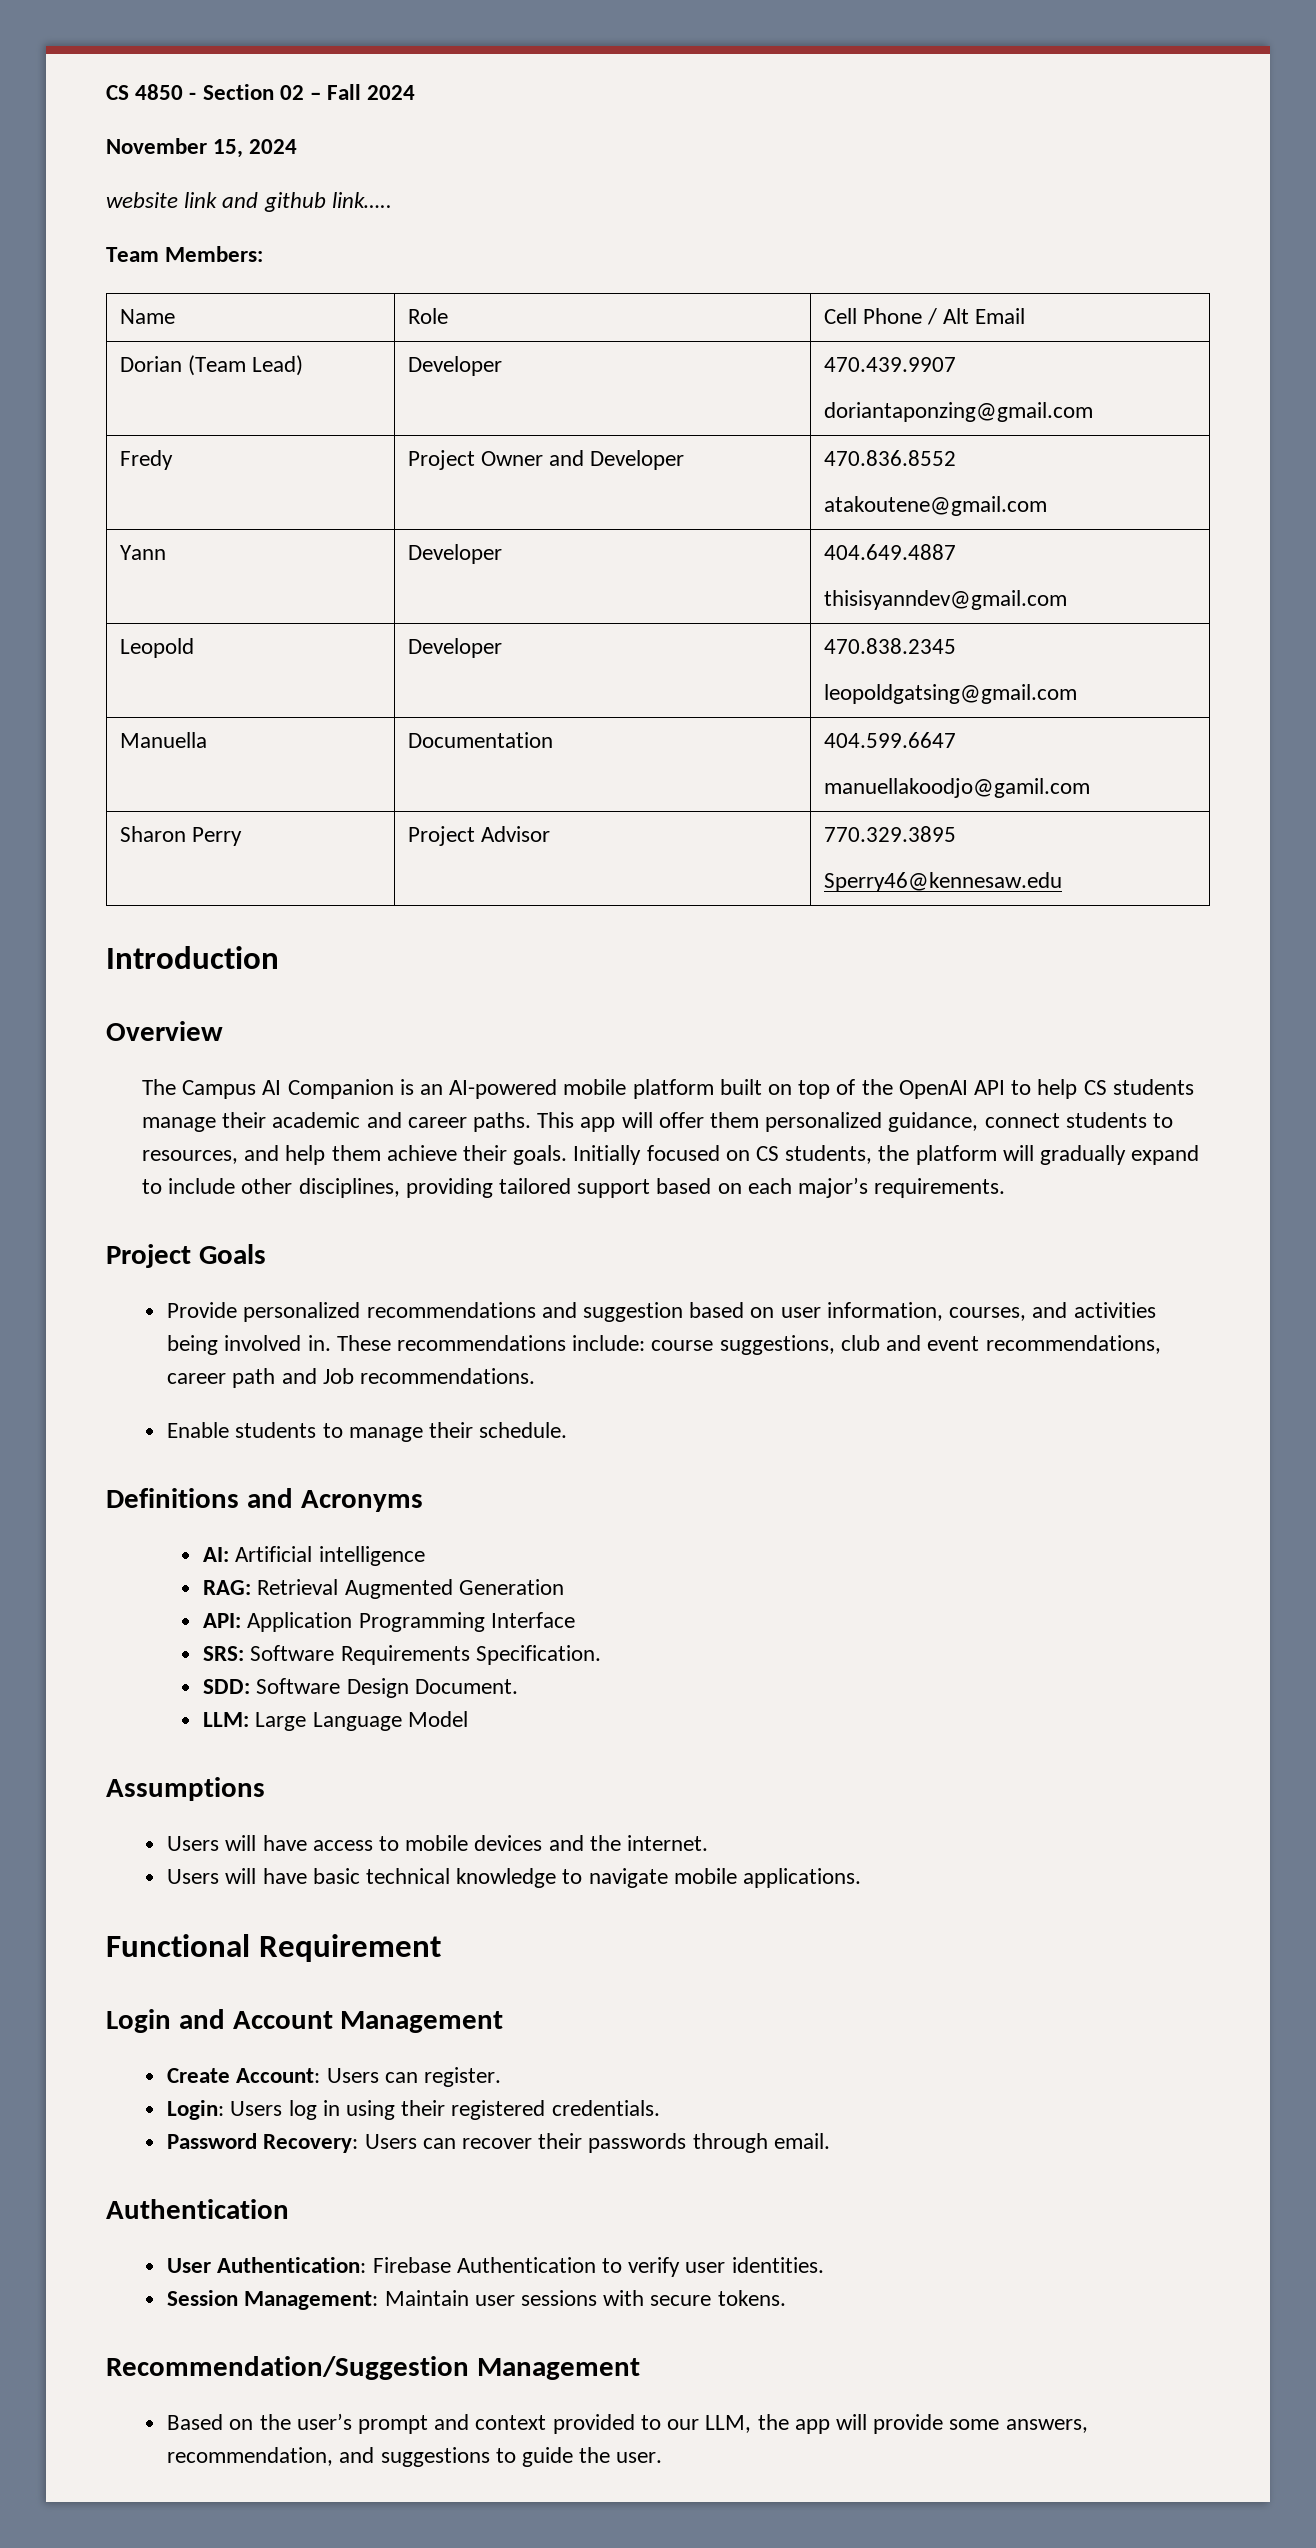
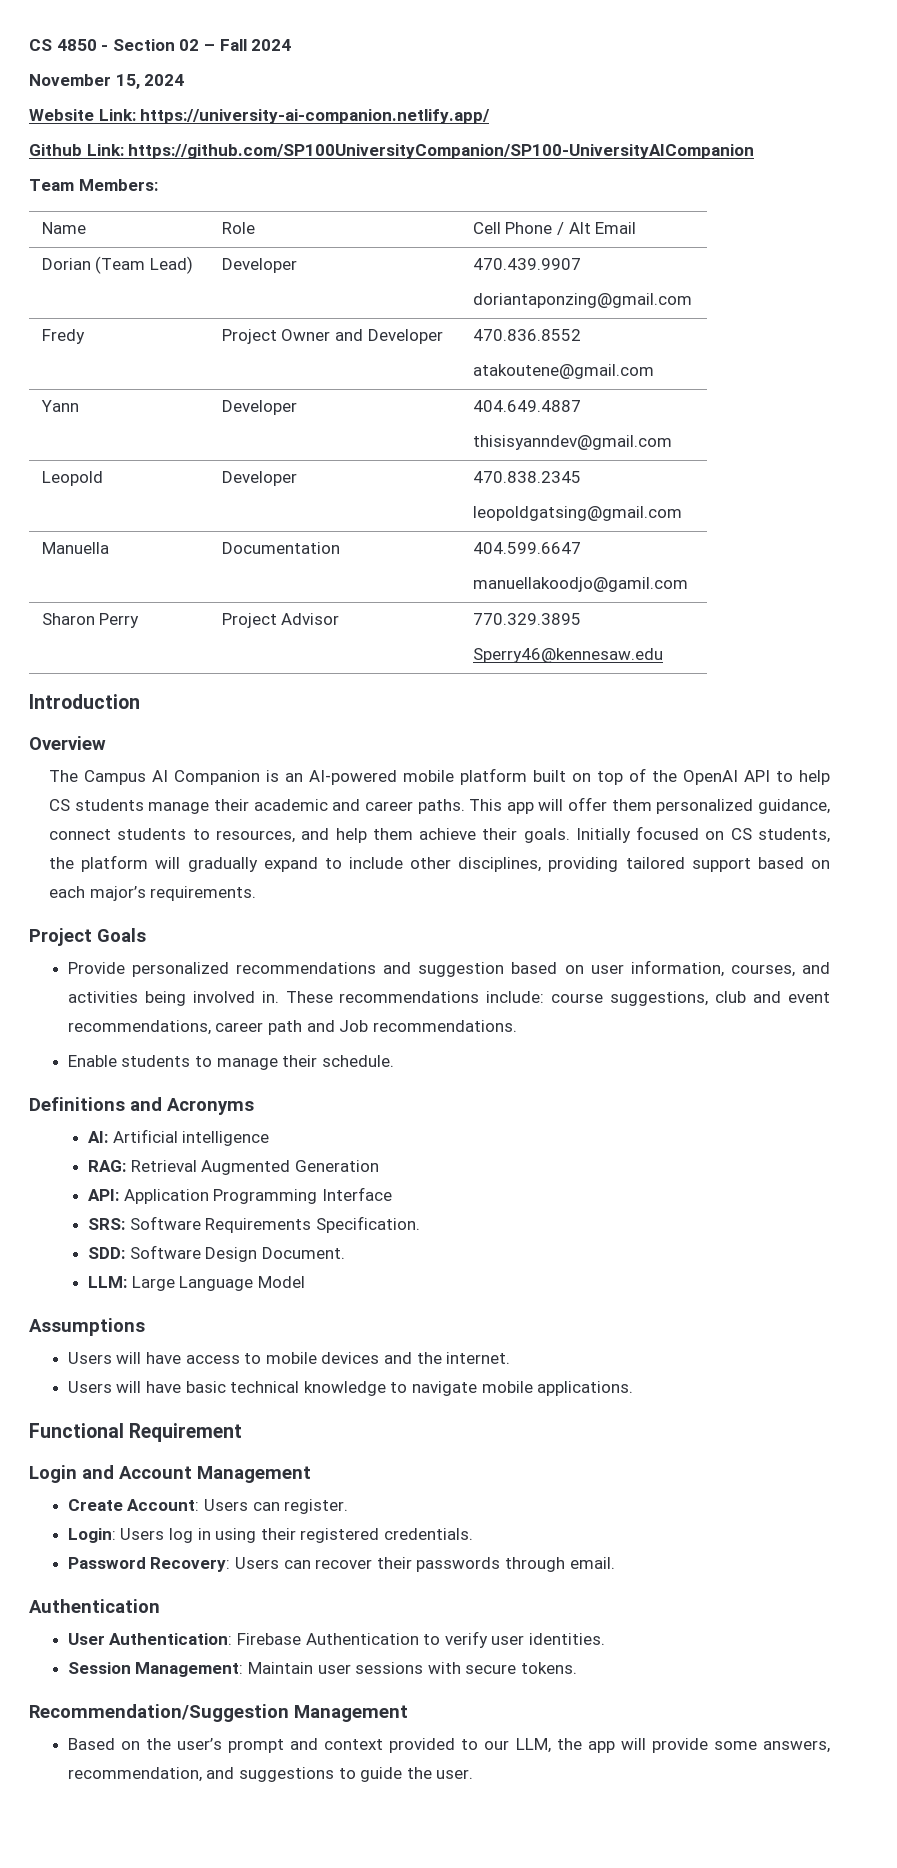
- website link and github link…..
+ Website Link: https://university-ai-companion.netlify.app/
+ Github Link: https://github.com/SP100UniversityCompanion/SP100-UniversityAICompanion

